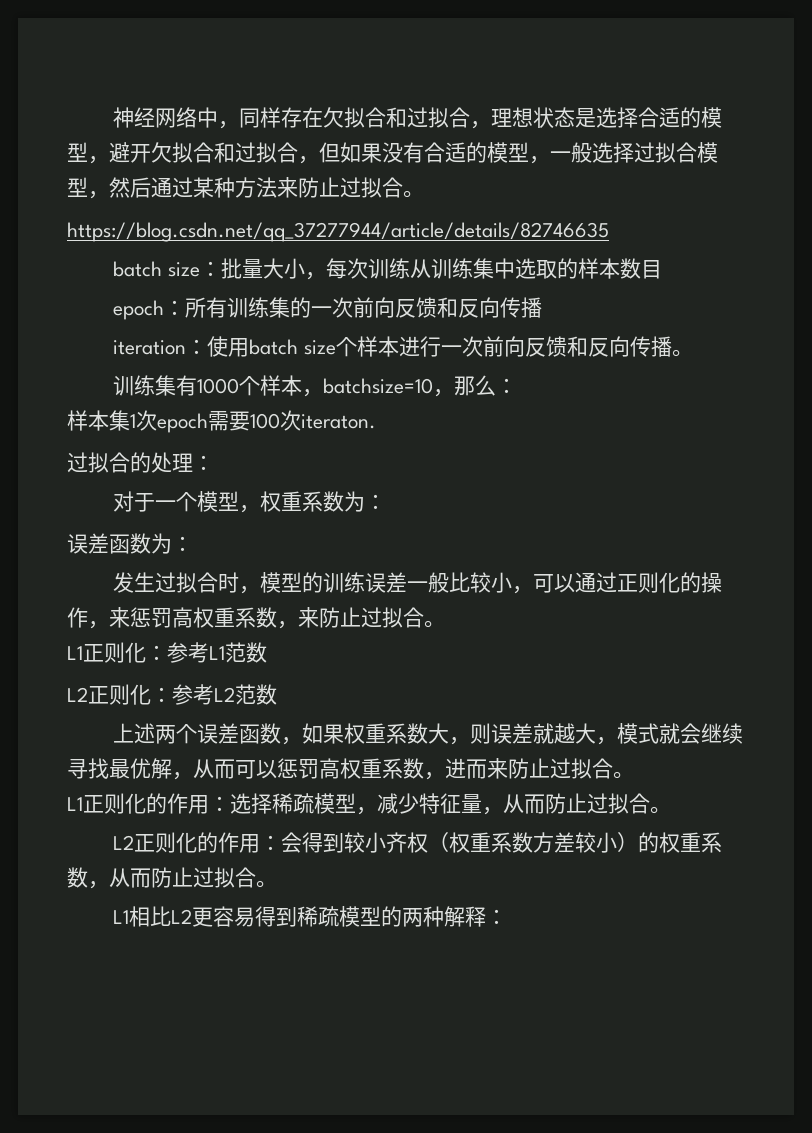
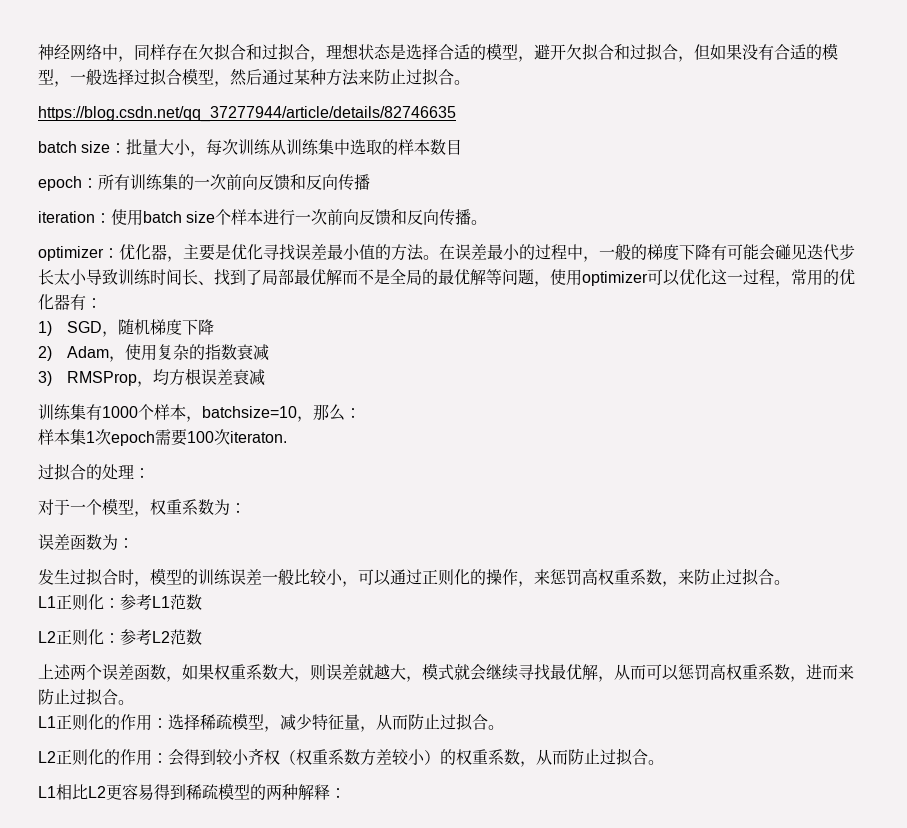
+ optimizer：优化器，主要是优化寻找误差最小值的方法。在误差最小的过程中，一般的梯度下降有可能会碰见迭代步长太小导致训练时间长、找到了局部最优解而不是全局的最优解等问题，使用optimizer可以优化这一过程，常用的优化器有：
+ 1) SGD，随机梯度下降
+ 2) Adam，使用复杂的指数衰减
+ 3) RMSProp，均方根误差衰减

